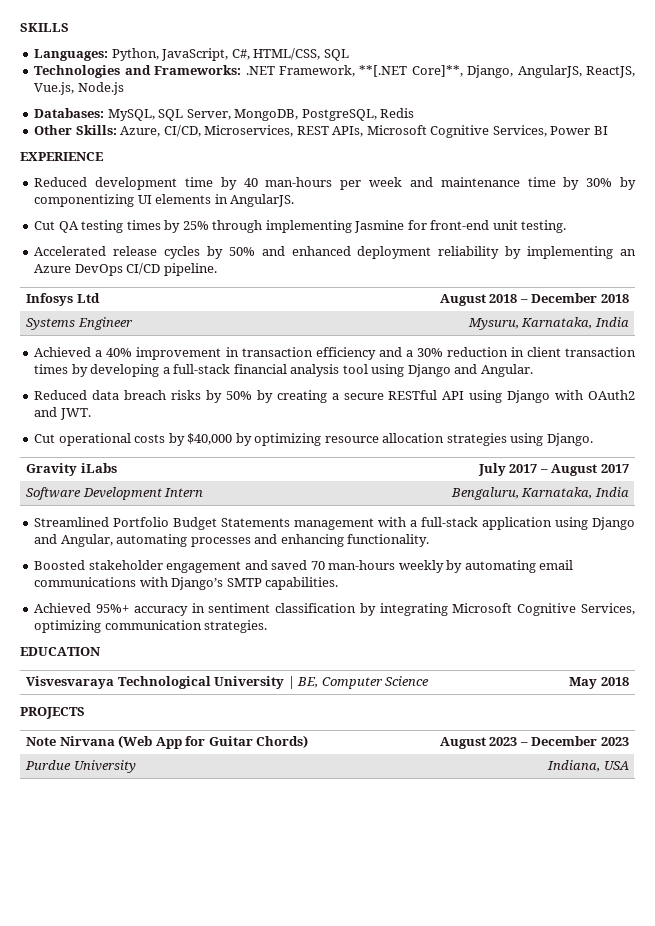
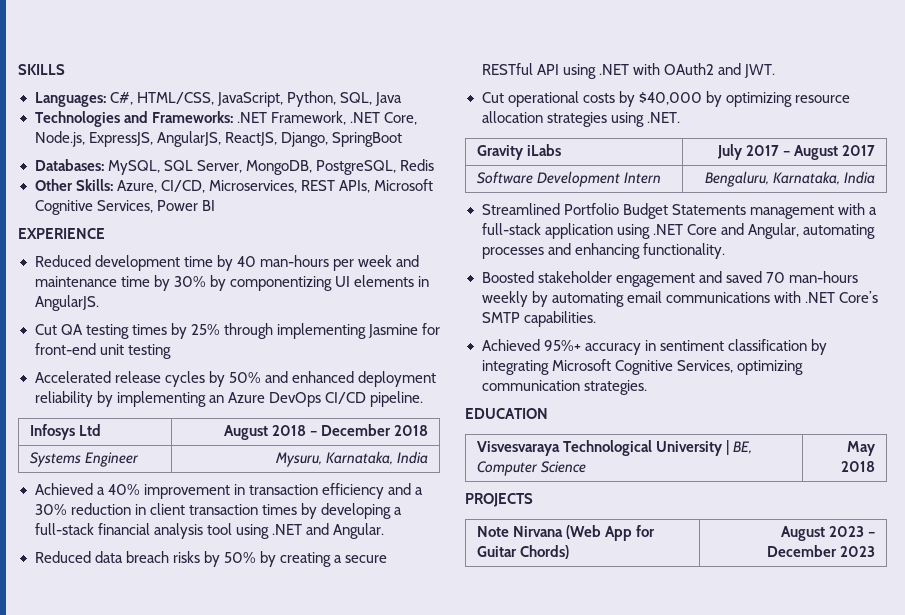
- Languages: Python, JavaScript, C#, HTML/CSS, SQL
+ Languages: C#, HTML/CSS, JavaScript, Python, SQL, Java
- Technologies and Frameworks: .NET Framework, **[.NET Core]**, Django, AngularJS, ReactJS, Vue.js, Node.js
+ Technologies and Frameworks: .NET Framework, .NET Core, Node.js, ExpressJS, AngularJS, ReactJS, Django, SpringBoot
- Cut QA testing times by 25% through implementing Jasmine for front-end unit testing.
+ Cut QA testing times by 25% through implementing Jasmine for front-end unit testing
- Achieved a 40% improvement in transaction efficiency and a 30% reduction in client transaction times by developing a full-stack financial analysis tool using Django and Angular.
+ Achieved a 40% improvement in transaction efficiency and a 30% reduction in client transaction times by developing a full-stack financial analysis tool using .NET and Angular.
- Reduced data breach risks by 50% by creating a secure RESTful API using Django with OAuth2 and JWT.
+ Reduced data breach risks by 50% by creating a secure RESTful API using .NET with OAuth2 and JWT.
- Cut operational costs by $40,000 by optimizing resource allocation strategies using Django.
+ Cut operational costs by $40,000 by optimizing resource allocation strategies using .NET.
- Streamlined Portfolio Budget Statements management with a full-stack application using Django and Angular, automating processes and enhancing functionality.
+ Streamlined Portfolio Budget Statements management with a full-stack application using .NET Core and Angular, automating processes and enhancing functionality.
- Boosted stakeholder engagement and saved 70 man-hours weekly by automating email communications with Django’s SMTP capabilities.
+ Boosted stakeholder engagement and saved 70 man-hours weekly by automating email communications with .NET Core’s SMTP capabilities.
- Purdue University | Indiana, USA

